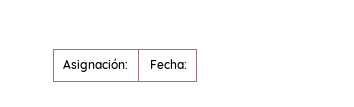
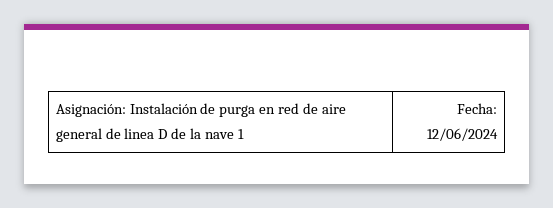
- Asignación: | Fecha:
+ Asignación: Instalación de purga en red de aire general de linea D de la nave 1 | Fecha: 12/06/2024

